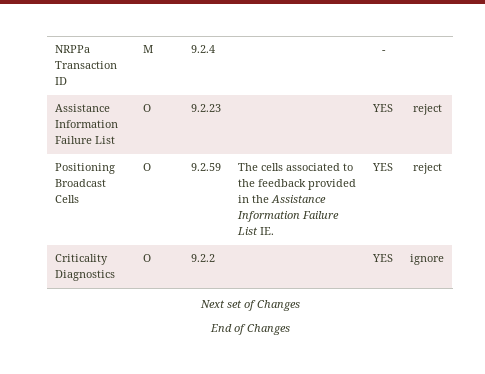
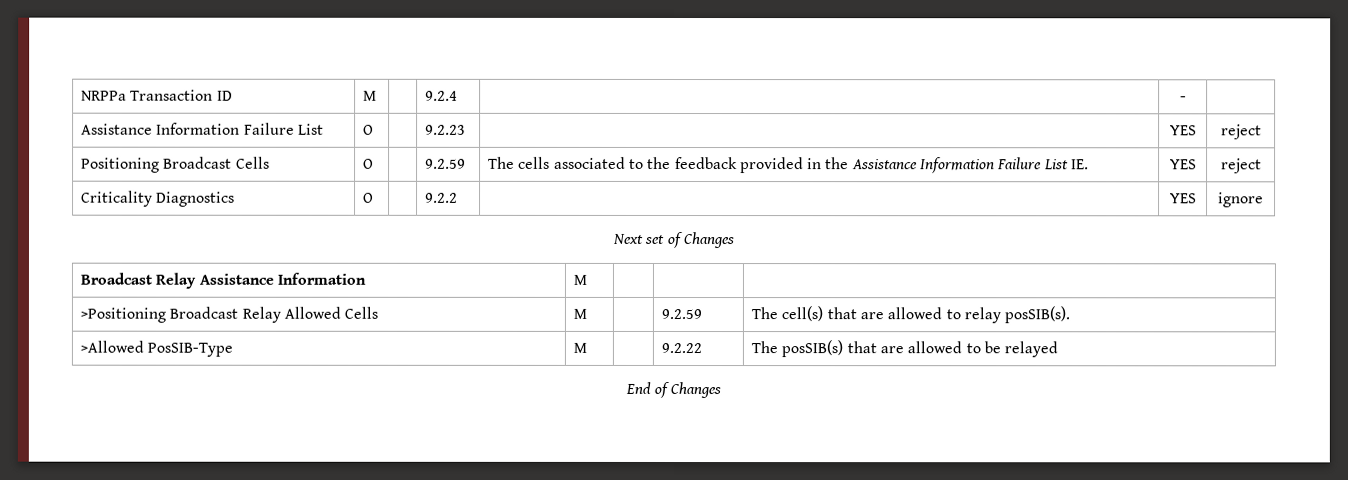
+ Broadcast Relay Assistance Information | M | | |
+ >Positioning Broadcast Relay Allowed Cells | M | | 9.2.59 | The cell(s) that are allowed to relay posSIB(s).
+ >Allowed PosSIB-Type | M | | 9.2.22 | The posSIB(s) that are allowed to be relayed

